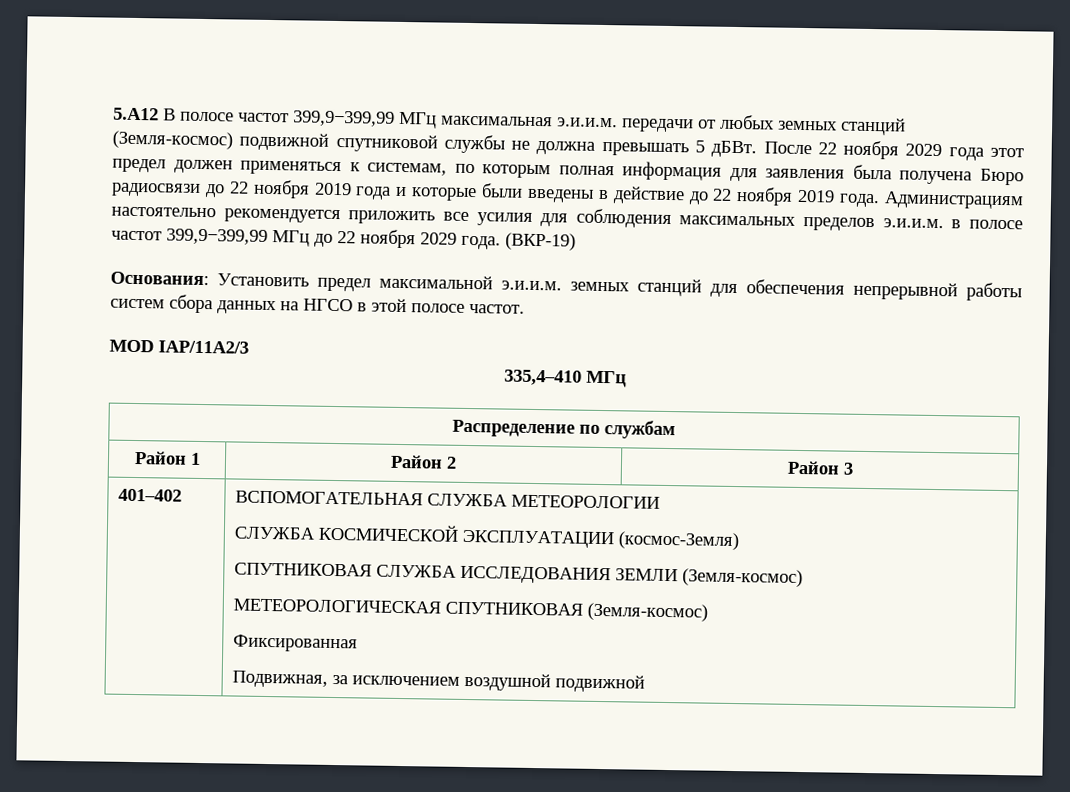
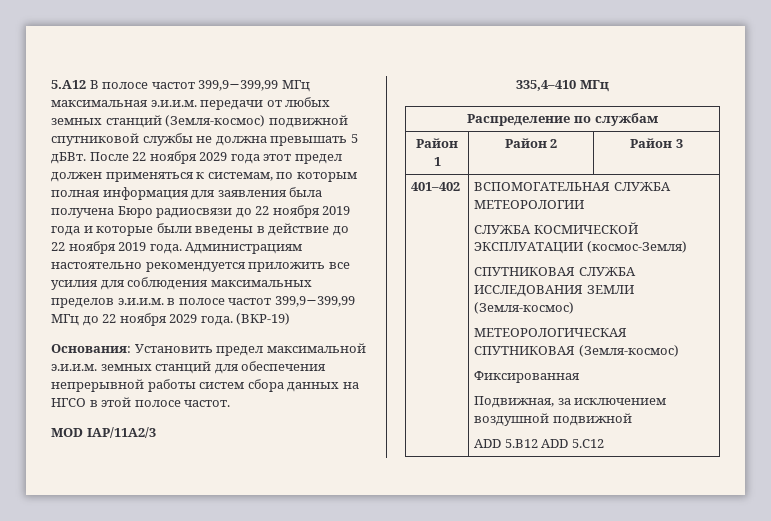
  401–402 | ВСПОМОГАТЕЛЬНАЯ СЛУЖБА МЕТЕОРОЛОГИИ
  СЛУЖБА КОСМИЧЕСКОЙ ЭКСПЛУАТАЦИИ (космос-Земля)
  СПУТНИКОВАЯ СЛУЖБА ИССЛЕДОВАНИЯ ЗЕМЛИ (Земля-космос)
  МЕТЕОРОЛОГИЧЕСКАЯ СПУТНИКОВАЯ (Земля-космос)
  Фиксированная
  Подвижная, за исключением воздушной подвижной
+ ADD 5.B12 ADD 5.C12

